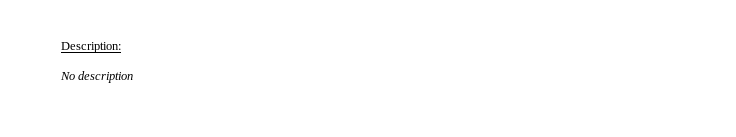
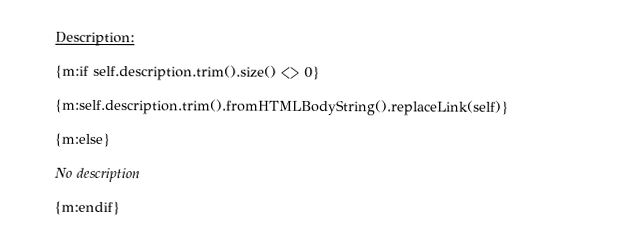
+ {m:if self.description.trim().size() <> 0}
+ {m:self.description.trim().fromHTMLBodyString().replaceLink(self)}
+ {m:else}
+ {m:endif}

